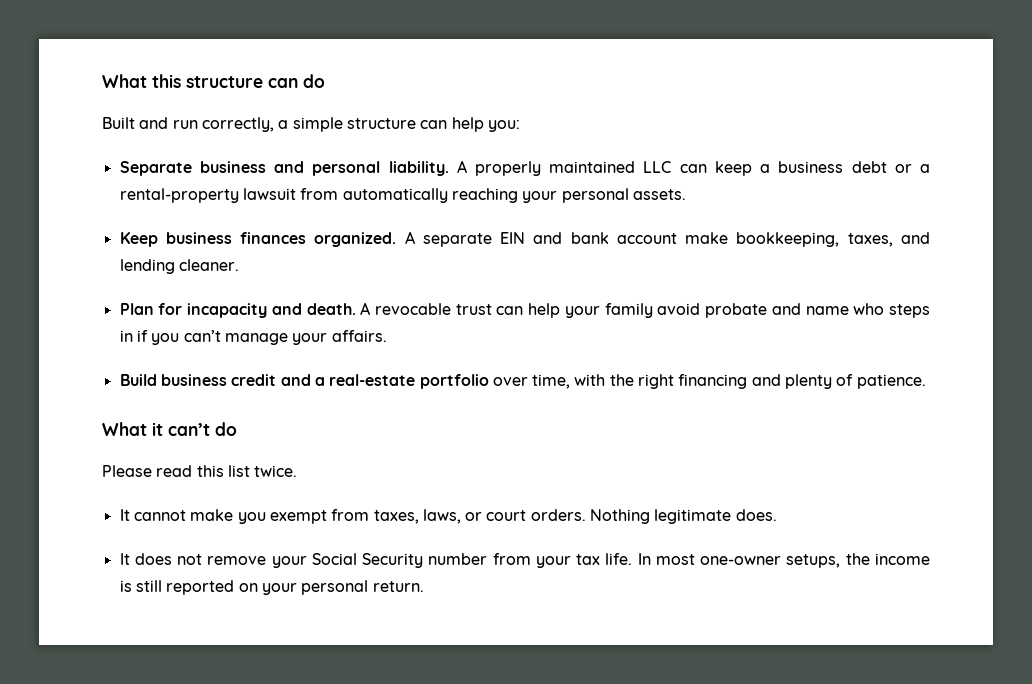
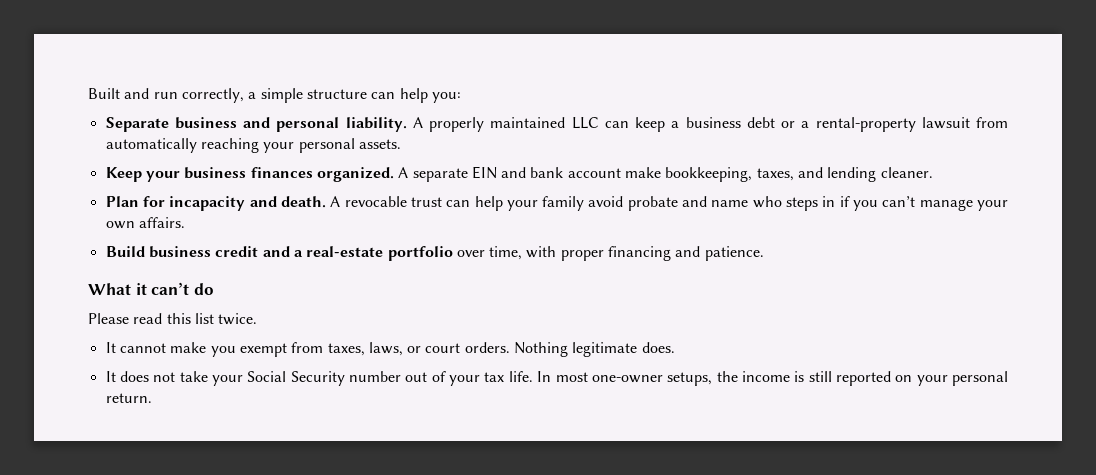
- What this structure can do
- Keep business finances organized.
+ Keep your business finances organized.
- A revocable trust can help your family avoid probate and name who steps in if you can’t manage your affairs.
+ A revocable trust can help your family avoid probate and name who steps in if you can’t manage your own affairs.
- Build business credit and a real-estate portfolio over time, with the right financing and plenty of patience.
+ Build business credit and a real-estate portfolio over time, with proper financing and patience.
- It does not remove your Social Security number from your tax life.
+ It does not take your Social Security number out of your tax life.

